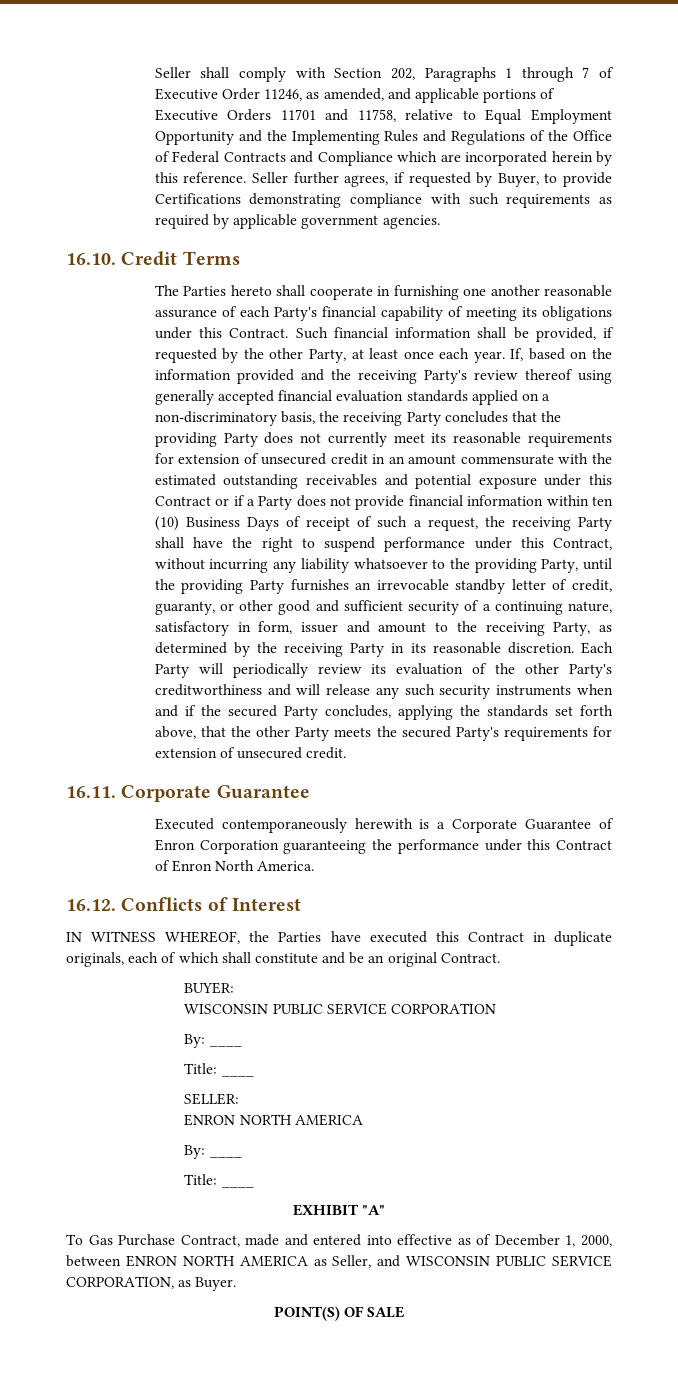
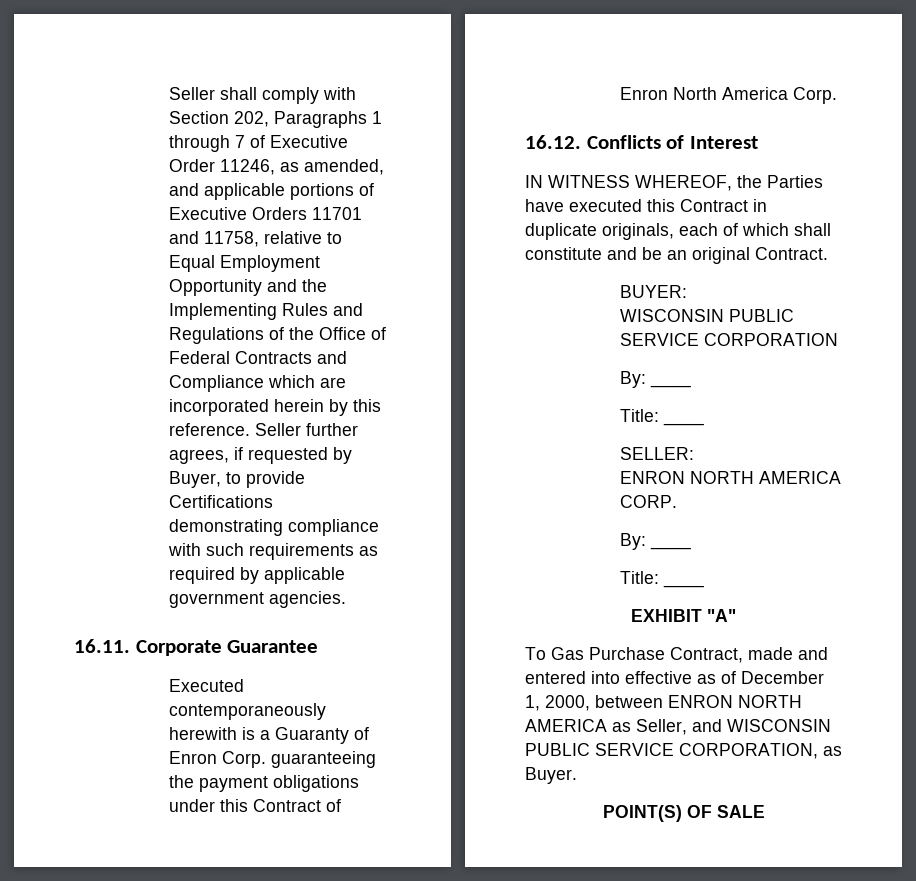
- 16.10. Credit Terms
- The Parties hereto shall cooperate in furnishing one another reasonable assurance of each Party's financial capability of meeting its obligations under this Contract. Such financial information shall be provided, if requested by the other Party, at least once each year. If, based on the information provided and the receiving Party's review thereof using generally accepted financial evaluation standards applied on a non-discriminatory basis, the receiving Party concludes that the providing Party does not currently meet its reasonable requirements for extension of unsecured credit in an amount commensurate with the estimated outstanding receivables and potential exposure under this Contract or if a Party does not provide financial information within ten (10) Business Days of receipt of such a request, the receiving Party shall have the right to suspend performance under this Contract, without incurring any liability whatsoever to the providing Party, until the providing Party furnishes an irrevocable standby letter of credit, guaranty, or other good and sufficient security of a continuing nature, satisfactory in form, issuer and amount to the receiving Party, as determined by the receiving Party in its reasonable discretion. Each Party will periodically review its evaluation of the other Party's creditworthiness and will release any such security instruments when and if the secured Party concludes, applying the standards set forth above, that the other Party meets the secured Party's requirements for extension of unsecured credit.
- Executed contemporaneously herewith is a Corporate Guarantee of Enron Corporation guaranteeing the performance under this Contract of Enron North America.
+ Executed contemporaneously herewith is a Guaranty of Enron Corp. guaranteeing the payment obligations under this Contract of Enron North America Corp.
  SELLER:
- ENRON NORTH AMERICA
+ ENRON NORTH AMERICA CORP.

